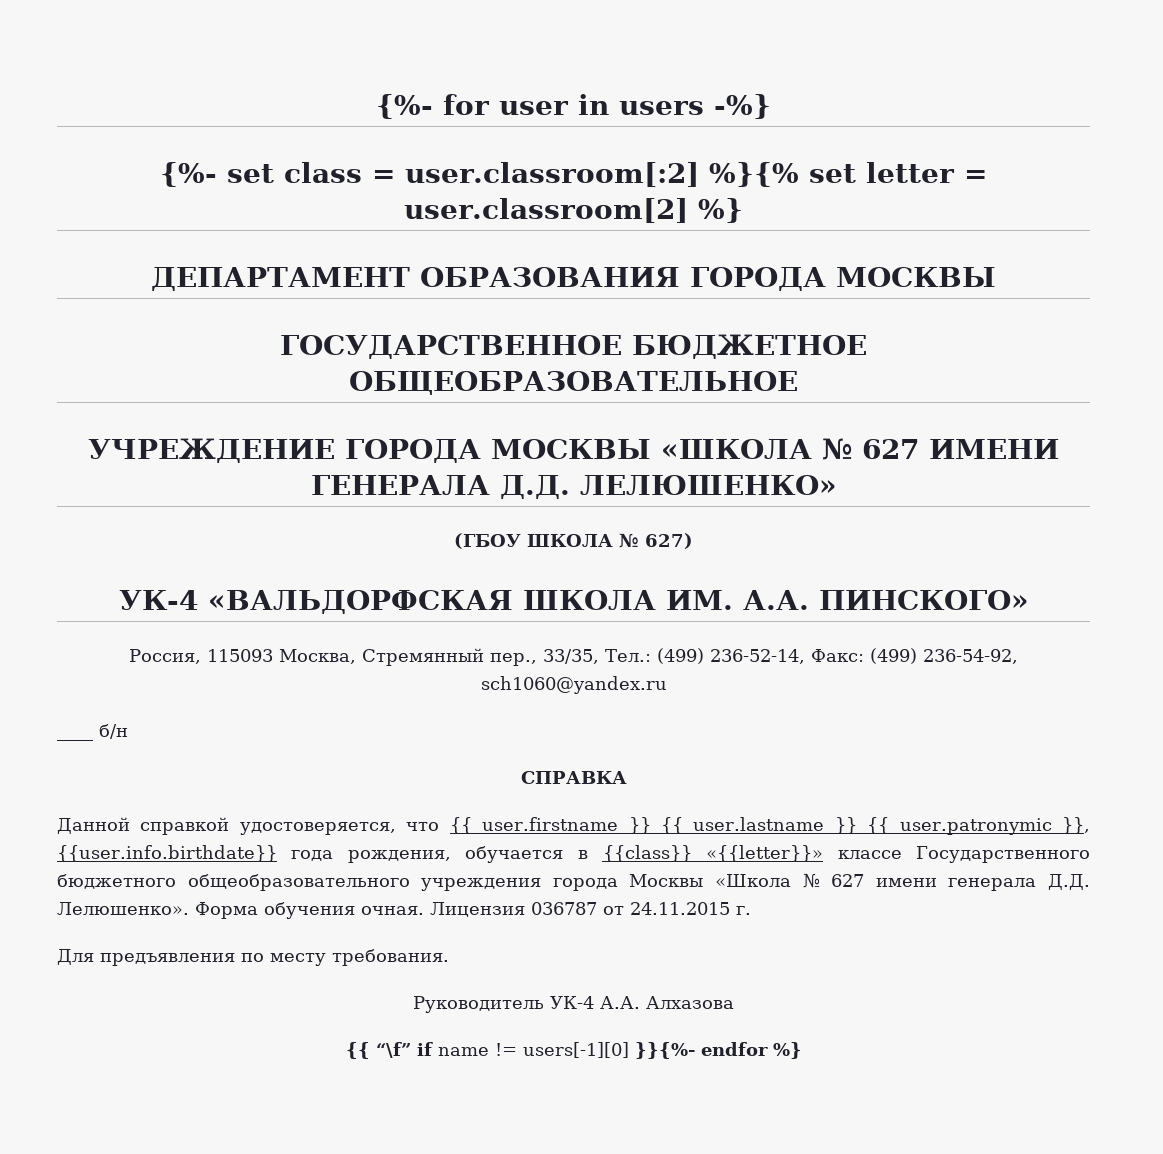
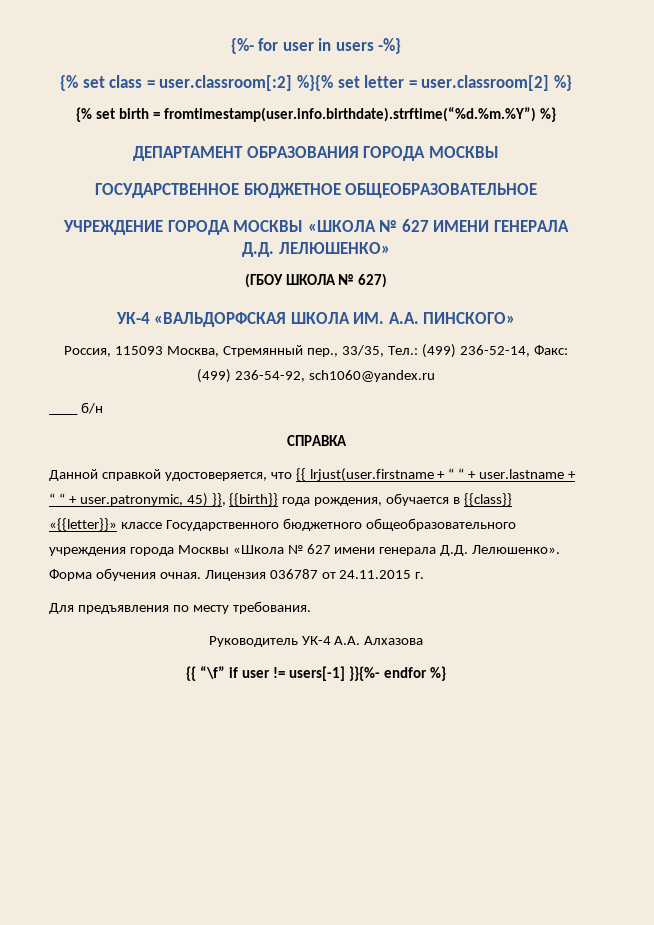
- {%- set class = user.classroom[:2] %}{% set letter = user.classroom[2] %}
+ {% set class = user.classroom[:2] %}{% set letter = user.classroom[2] %}
+ {% set birth = fromtimestamp(user.info.birthdate).strftime(“%d.%m.%Y”) %}
- Данной справкой удостоверяется, что {{ user.firstname }} {{ user.lastname }} {{ user.patronymic }}, {{user.info.birthdate}} года рождения, обучается в {{class}} «{{letter}}» классе Государственного бюджетного общеобразовательного учреждения города Москвы «Школа № 627 имени генерала Д.Д. Лелюшенко».
+ Данной справкой удостоверяется, что {{ lrjust(user.firstname + “ “ + user.lastname + “ “ + user.patronymic, 45) }}, {{birth}} года рождения, обучается в {{class}} «{{letter}}» классе Государственного бюджетного общеобразовательного учреждения города Москвы «Школа № 627 имени генерала Д.Д. Лелюшенко».
- {{ “\f” if name != users[-1][0] }}{%- endfor %}
+ {{ “\f” if user != users[-1] }}{%- endfor %}

